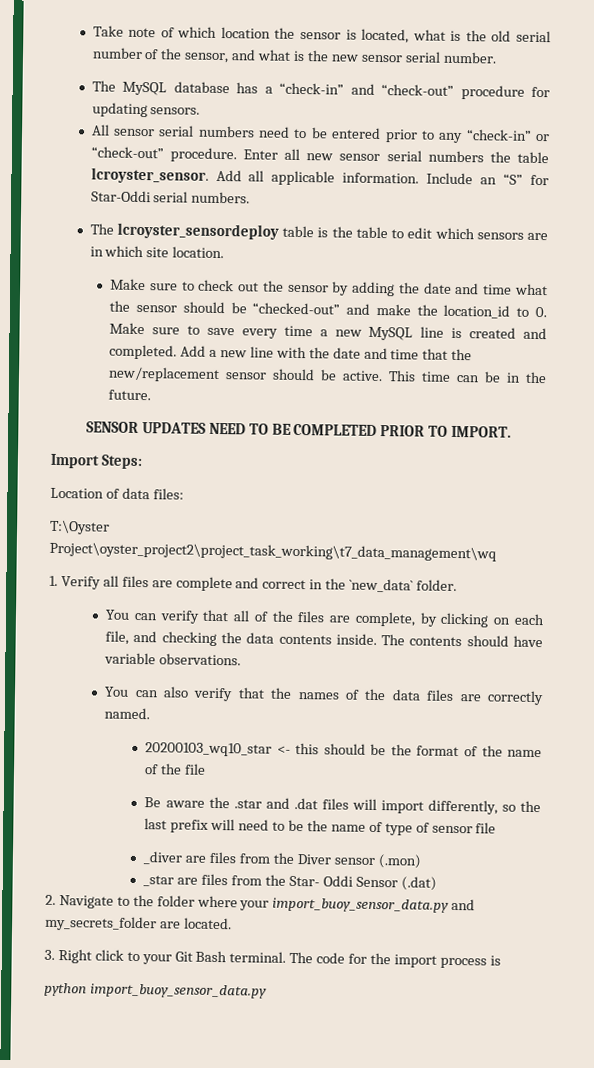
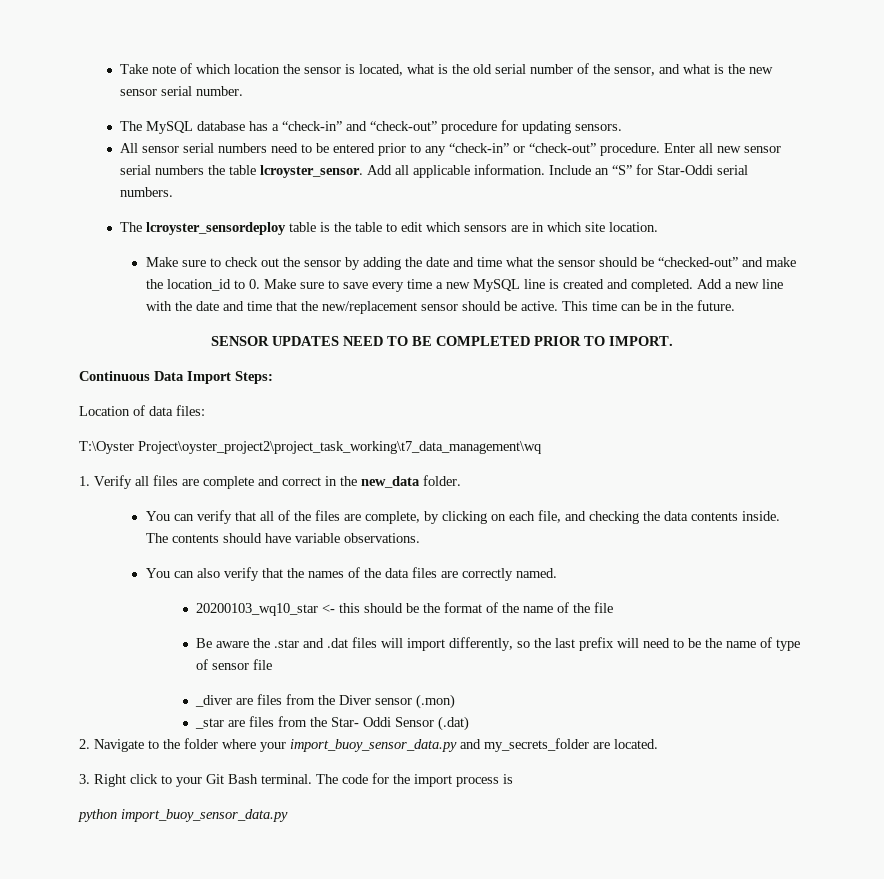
- Import Steps:
+ Continuous Data Import Steps:
- 1. Verify all files are complete and correct in the `new_data` folder.
+ 1. Verify all files are complete and correct in the new_data folder.

